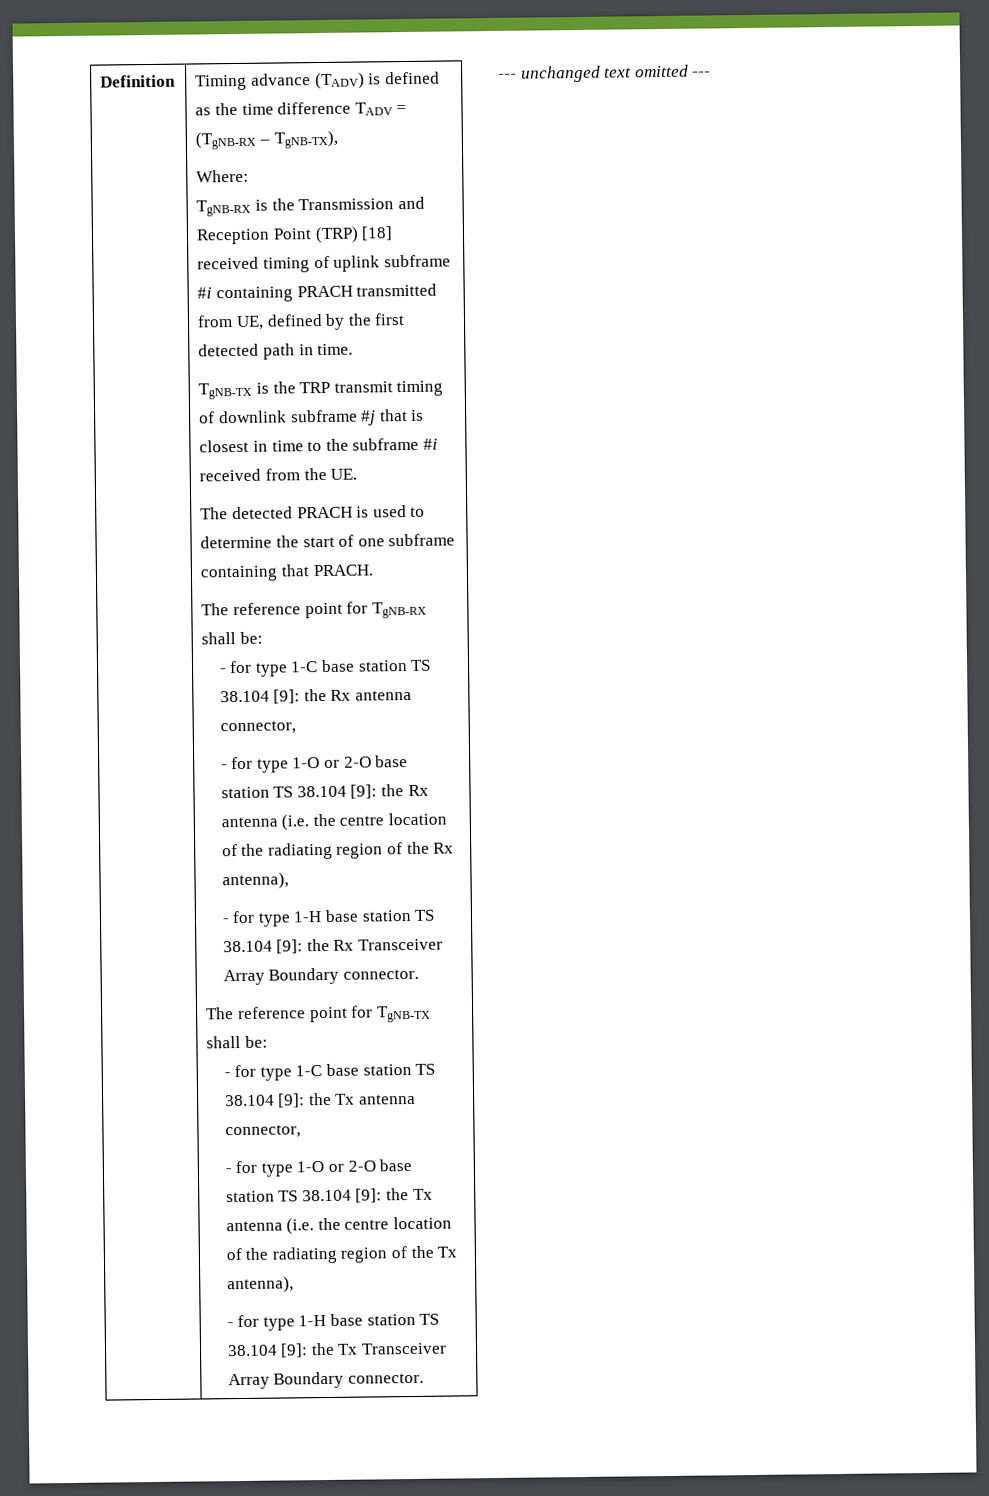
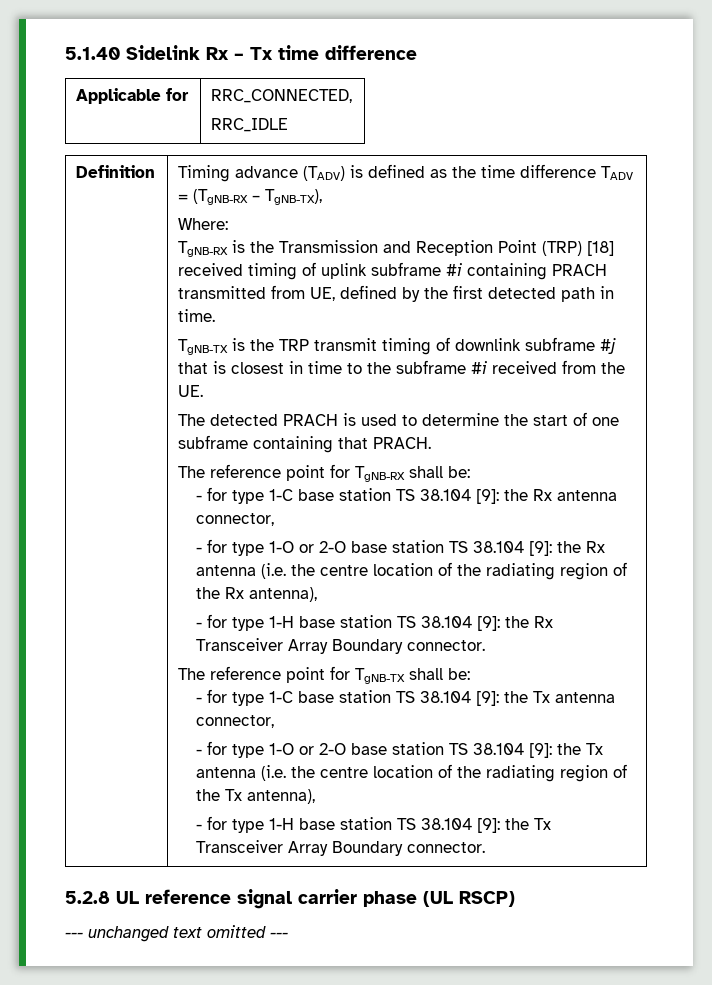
+ 5.1.40 Sidelink Rx – Tx time difference
+ Applicable for | RRC_CONNECTED,
+ RRC_IDLE
+ 5.2.8 UL reference signal carrier phase (UL RSCP)

